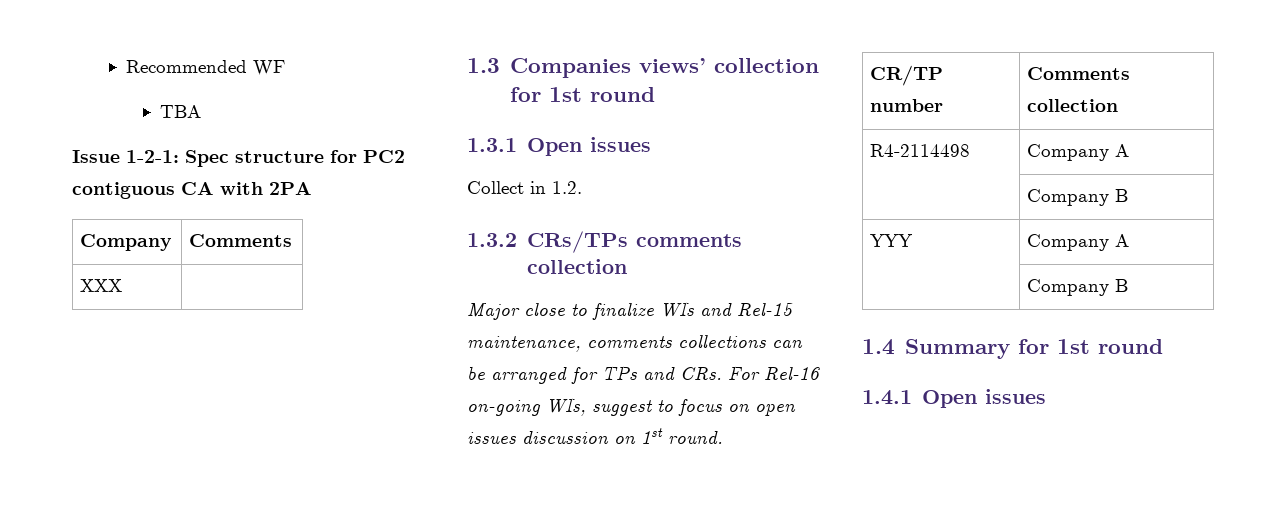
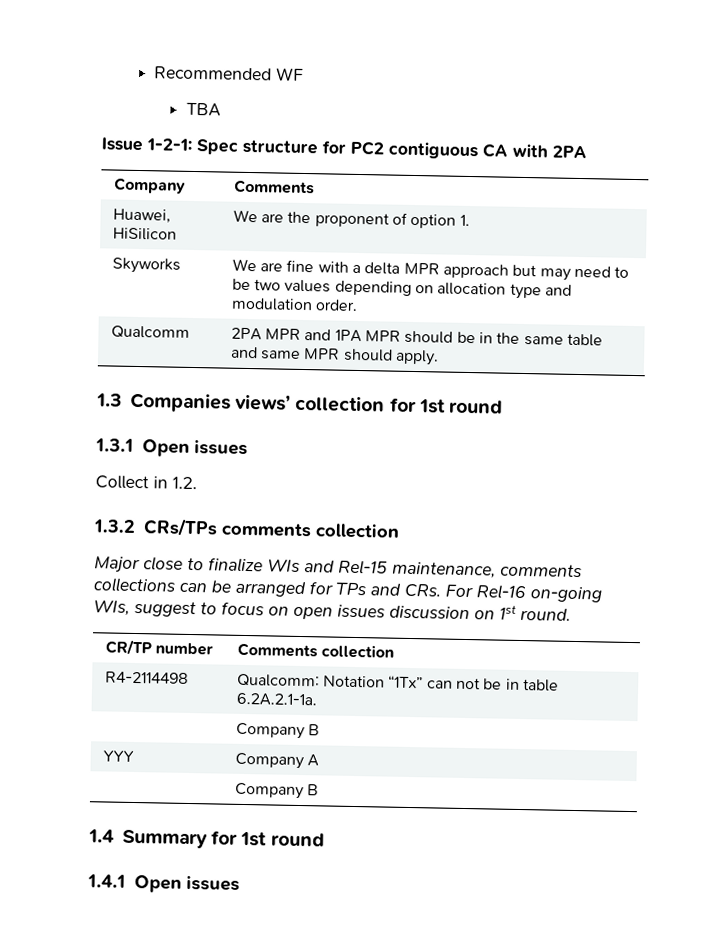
- XXX |
+ Huawei, HiSilicon | We are the proponent of option 1.
+ Skyworks | We are fine with a delta MPR approach but may need to be two values depending on allocation type and modulation order.
+ Qualcomm | 2PA MPR and 1PA MPR should be in the same table and same MPR should apply.
- R4-2114498 | Company A
+ R4-2114498 | Qualcomm: Notation “1Tx” can not be in table 6.2A.2.1-1a.

